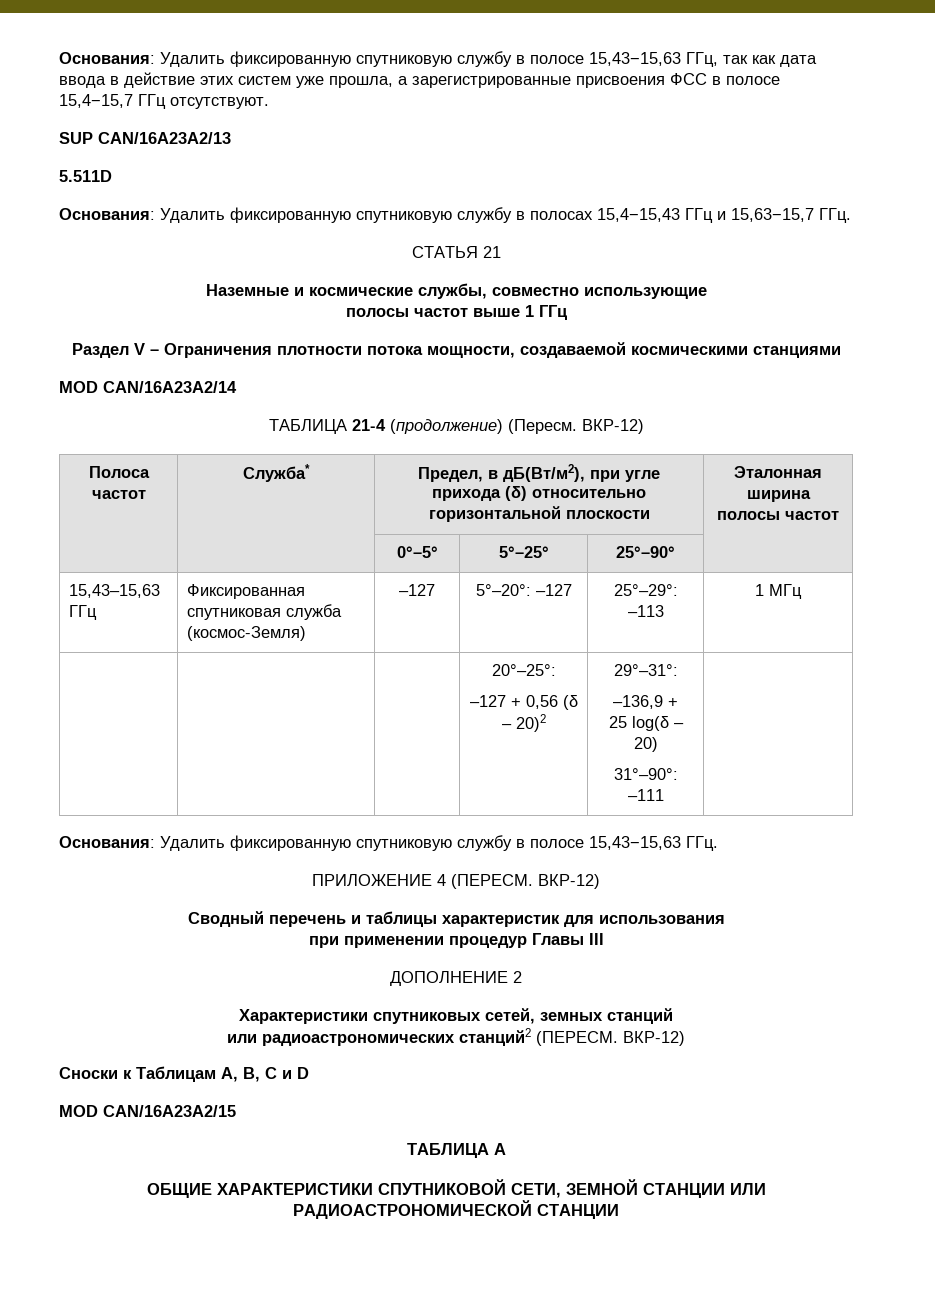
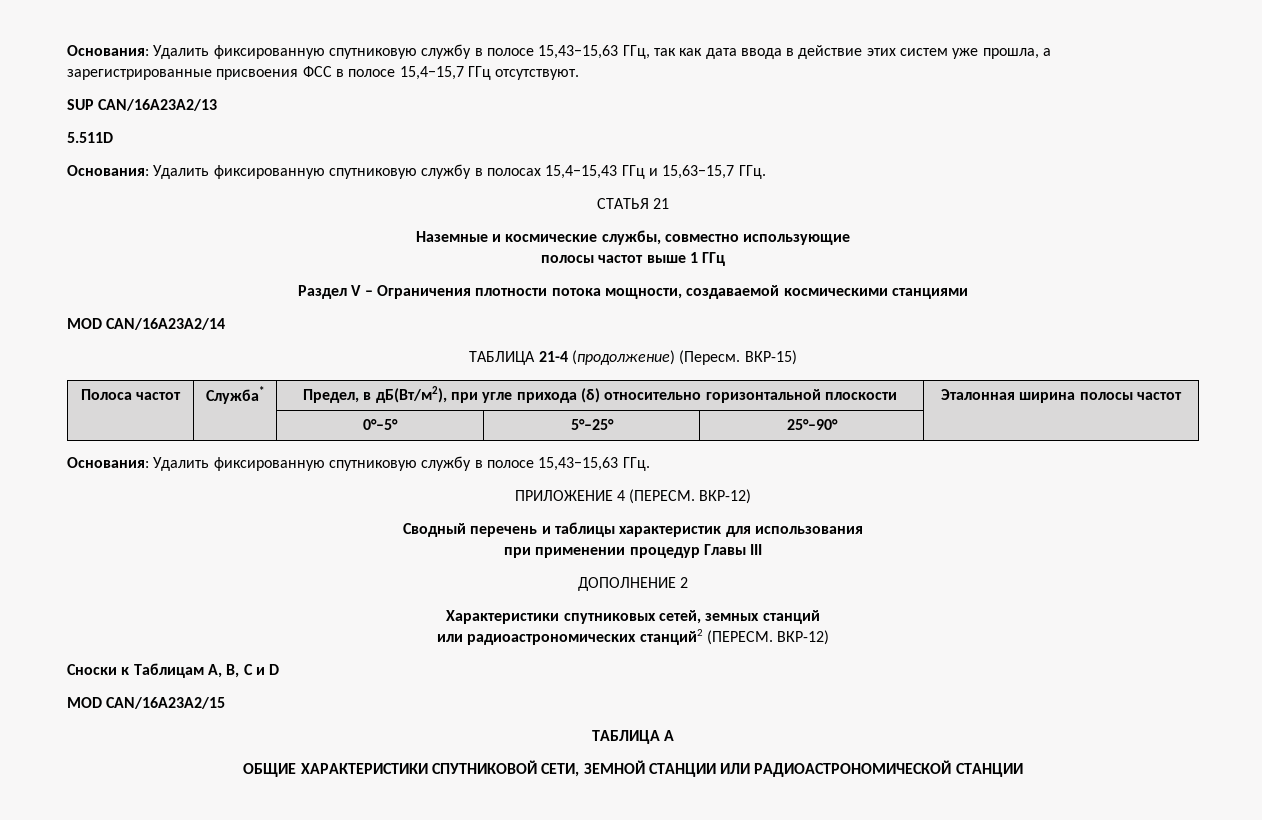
- ТАБЛИЦА 21-4 (продолжение) (Пересм. ВКР-12)
+ ТАБЛИЦА 21-4 (продолжение) (Пересм. ВКР-15)
- 15,43–15,63 ГГц | Фиксированная спутниковая служба (космос-Земля) | –127 | 5°–20°: –127 | 25°–29°: –113 | 1 МГц
- | | | 20°–25°:
- –127 + 0,56 (δ – 20)2 | 29°–31°:
- –136,9 +
- 25 log(δ – 20)
- 31°–90°: –111 |

